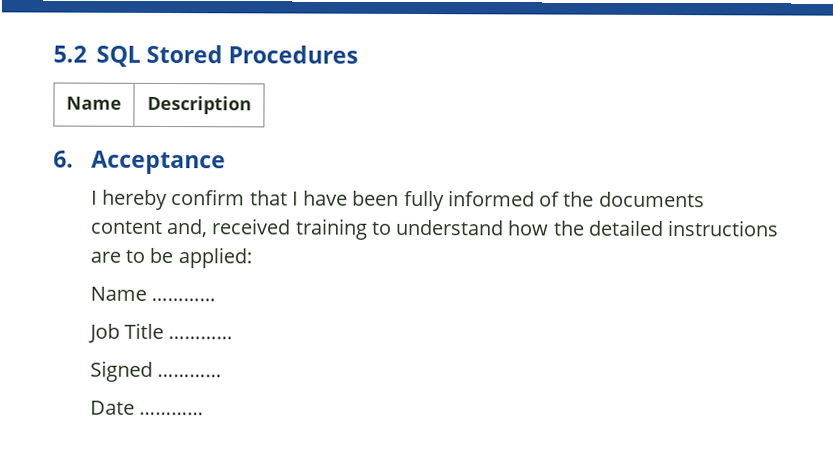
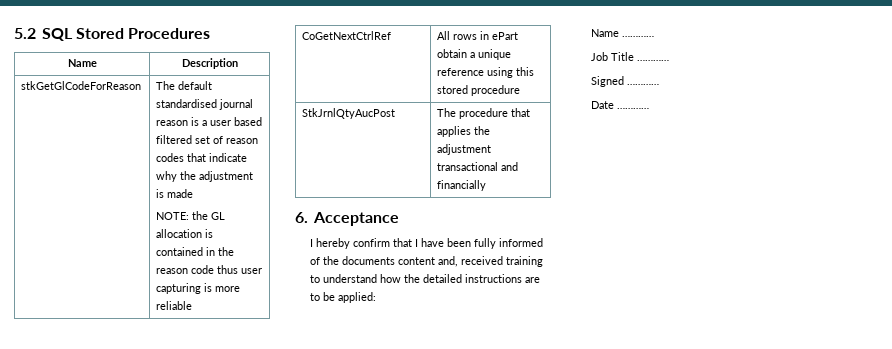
+ stkGetGlCodeForReason | The default standardised journal reason is a user based filtered set of reason codes that indicate why the adjustment is made
+ NOTE: the GL allocation is contained in the reason code thus user capturing is more reliable
+ CoGetNextCtrlRef | All rows in ePart obtain a unique reference using this stored procedure
+ StkJrnlQtyAucPost | The procedure that applies the adjustment transactional and financially

